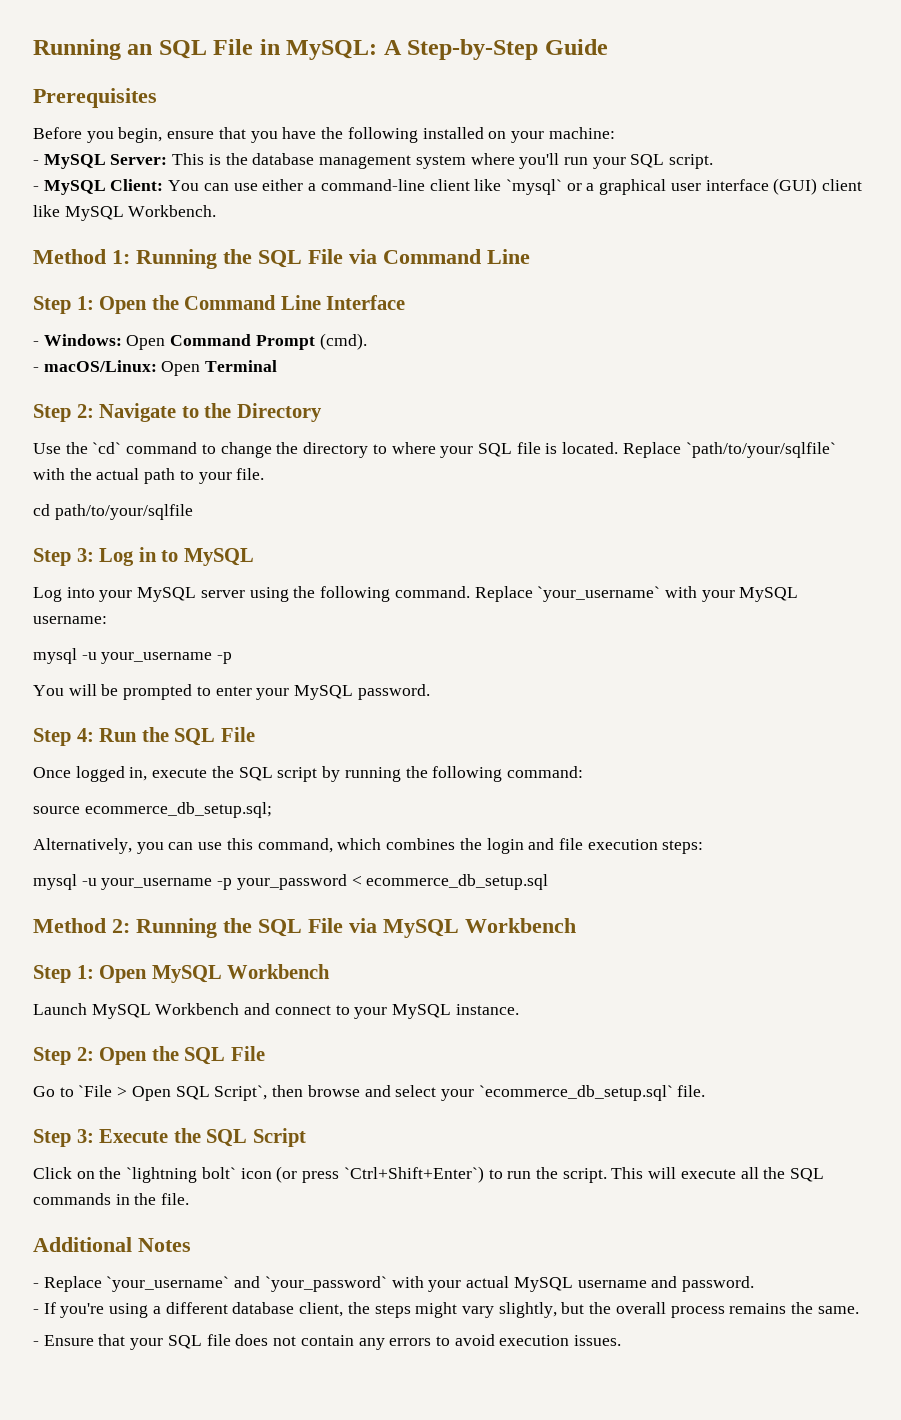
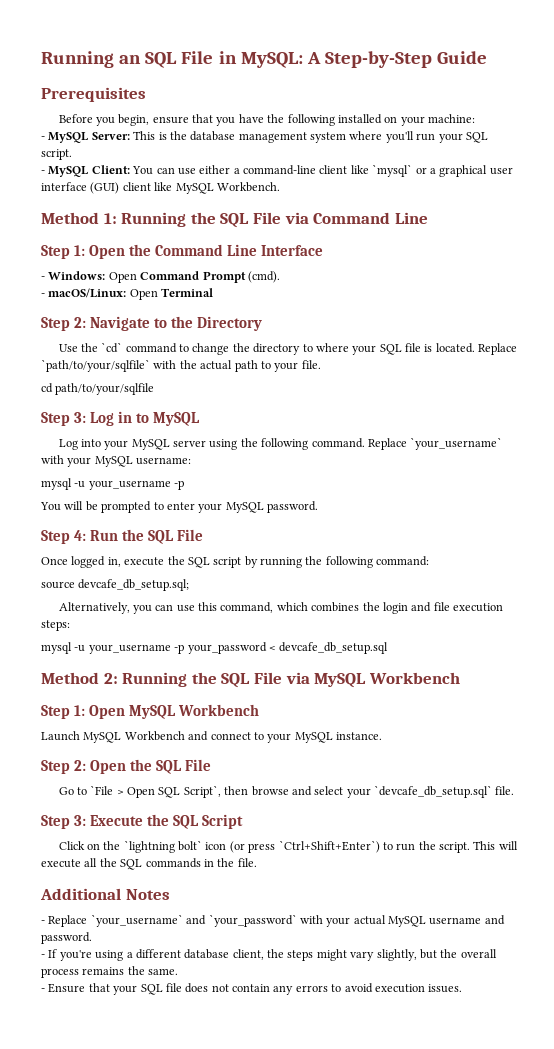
- source ecommerce_db_setup.sql;
+ source devcafe_db_setup.sql;
- mysql -u your_username -p your_password < ecommerce_db_setup.sql
+ mysql -u your_username -p your_password < devcafe_db_setup.sql
- Go to `File > Open SQL Script`, then browse and select your `ecommerce_db_setup.sql` file.
+ Go to `File > Open SQL Script`, then browse and select your `devcafe_db_setup.sql` file.

